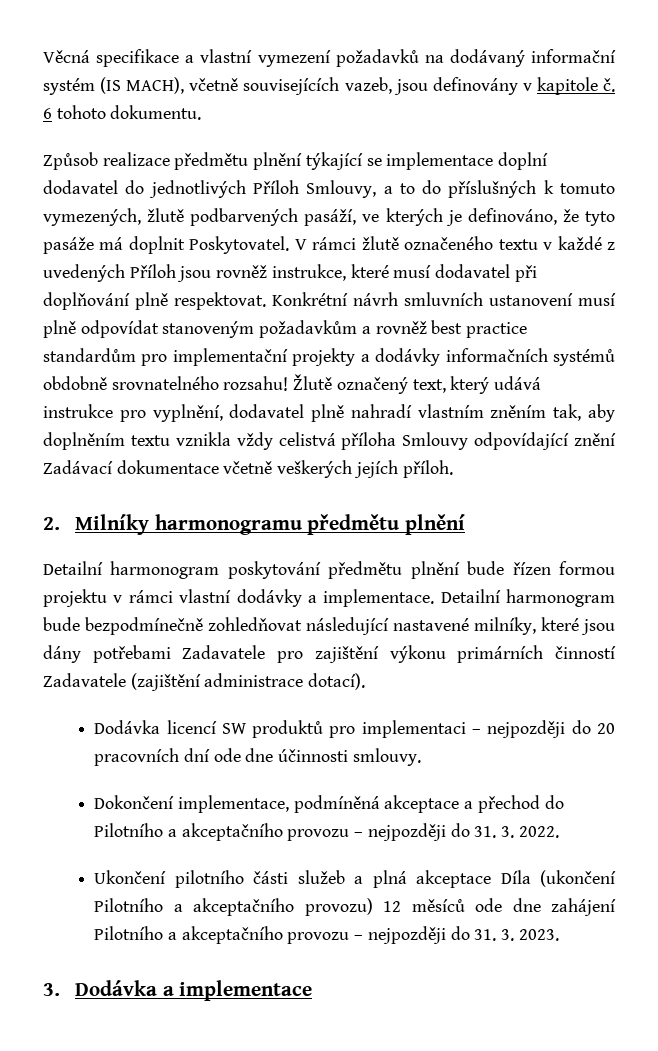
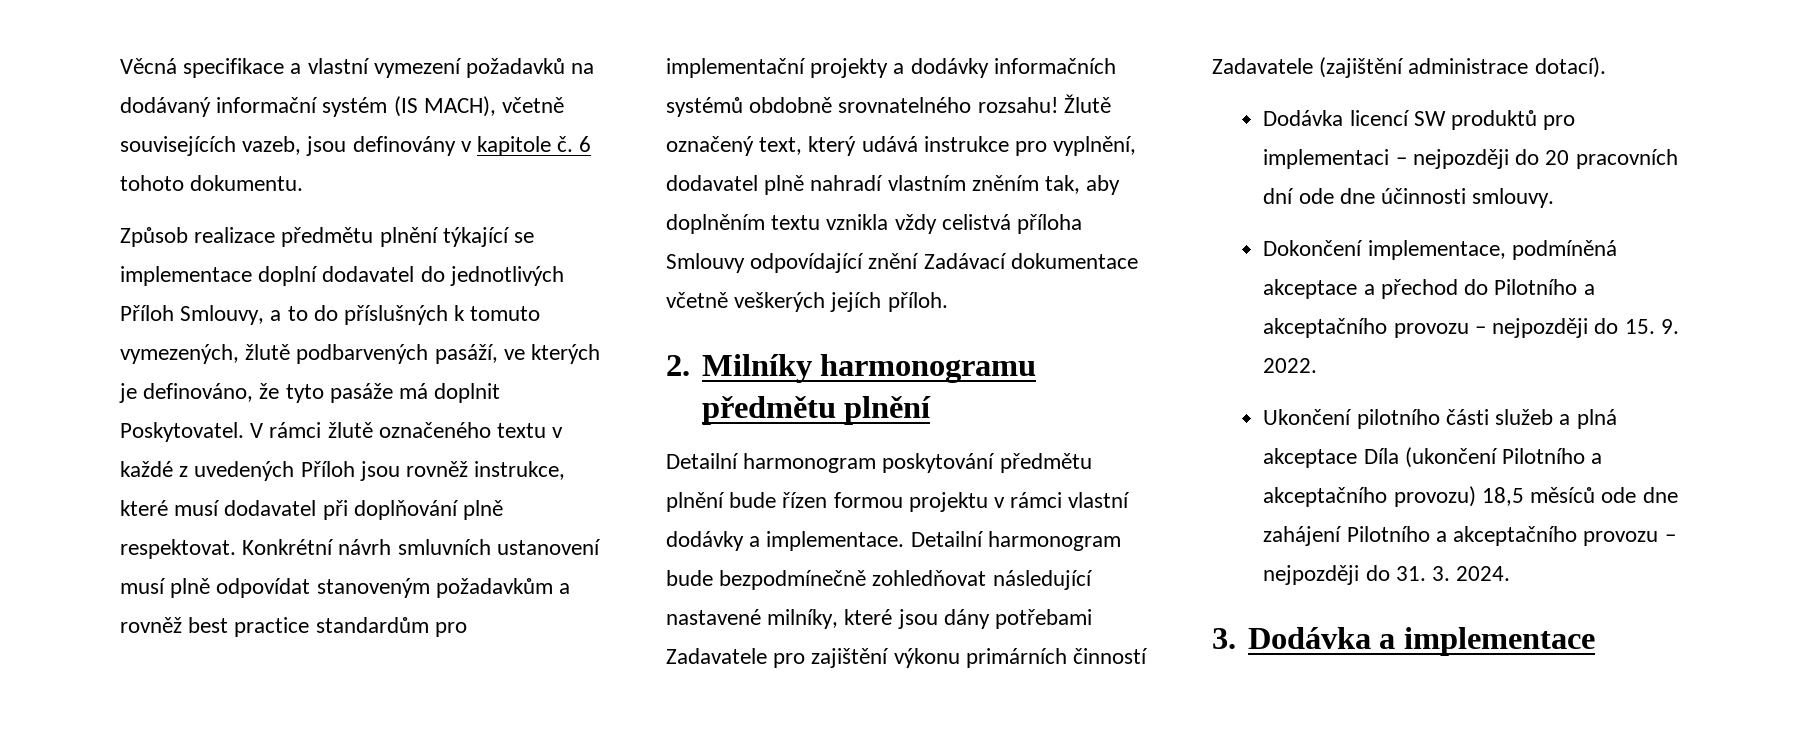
- Dokončení implementace, podmíněná akceptace a přechod do Pilotního a akceptačního provozu – nejpozději do 31. 3. 2022.
+ Dokončení implementace, podmíněná akceptace a přechod do Pilotního a akceptačního provozu – nejpozději do 15. 9. 2022.
- Ukončení pilotního části služeb a plná akceptace Díla (ukončení Pilotního a akceptačního provozu) 12 měsíců ode dne zahájení Pilotního a akceptačního provozu – nejpozději do 31. 3. 2023.
+ Ukončení pilotního části služeb a plná akceptace Díla (ukončení Pilotního a akceptačního provozu) 18,5 měsíců ode dne zahájení Pilotního a akceptačního provozu – nejpozději do 31. 3. 2024.

